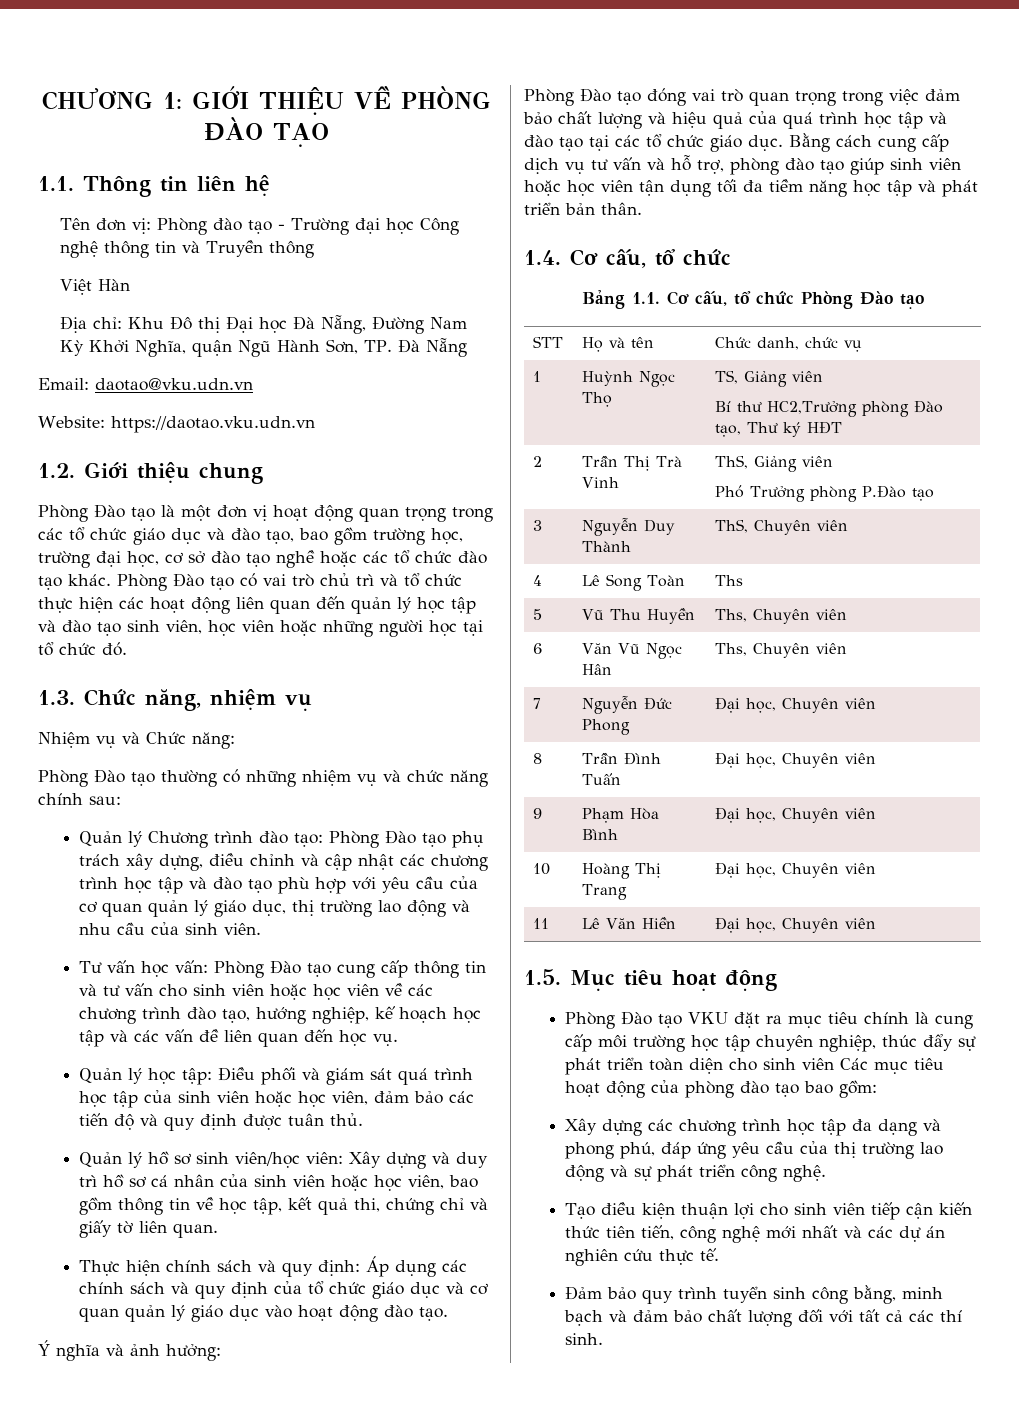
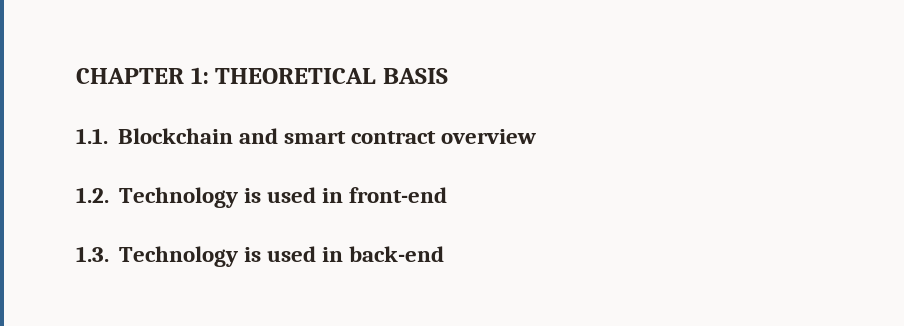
- CHƯƠNG 1: GIỚI THIỆU VỀ PHÒNG ĐÀO TẠO
- 1.1. Thông tin liên hệ
- Tên đơn vị: Phòng đào tạo - Trường đại học Công nghệ thông tin và Truyền thông
- Việt Hàn
- Địa chỉ: Khu Đô thị Đại học Đà Nẵng, Đường Nam Kỳ Khởi Nghĩa, quận Ngũ Hành Sơn, TP. Đà Nẵng
- Email: daotao@vku.udn.vn
- Website: https://daotao.vku.udn.vn
- 1.2. Giới thiệu chung
- Phòng Đào tạo là một đơn vị hoạt động quan trọng trong các tổ chức giáo dục và đào tạo, bao gồm trường học, trường đại học, cơ sở đào tạo nghề hoặc các tổ chức đào tạo khác. Phòng Đào tạo có vai trò chủ trì và tổ chức thực hiện các hoạt động liên quan đến quản lý học tập và đào tạo sinh viên, học viên hoặc những người học tại tổ chức đó.
- 1.3. Chức năng, nhiệm vụ
- Nhiệm vụ và Chức năng:
- Phòng Đào tạo thường có những nhiệm vụ và chức năng chính sau:
- Quản lý Chương trình đào tạo: Phòng Đào tạo phụ trách xây dựng, điều chỉnh và cập nhật các chương trình học tập và đào tạo phù hợp với yêu cầu của cơ quan quản lý giáo dục, thị trường lao động và nhu cầu của sinh viên.
- Tư vấn học vấn: Phòng Đào tạo cung cấp thông tin và tư vấn cho sinh viên hoặc học viên về các chương trình đào tạo, hướng nghiệp, kế hoạch học tập và các vấn đề liên quan đến học vụ.
- Quản lý học tập: Điều phối và giám sát quá trình học tập của sinh viên hoặc học viên, đảm bảo các tiến độ và quy định được tuân thủ.
- Quản lý hồ sơ sinh viên/học viên: Xây dựng và duy trì hồ sơ cá nhân của sinh viên hoặc học viên, bao gồm thông tin về học tập, kết quả thi, chứng chỉ và giấy tờ liên quan.
- Thực hiện chính sách và quy định: Áp dụng các chính sách và quy định của tổ chức giáo dục và cơ quan quản lý giáo dục vào hoạt động đào tạo.
- Ý nghĩa và ảnh hưởng:
- Phòng Đào tạo đóng vai trò quan trọng trong việc đảm bảo chất lượng và hiệu quả của quá trình học tập và đào tạo tại các tổ chức giáo dục. Bằng cách cung cấp dịch vụ tư vấn và hỗ trợ, phòng đào tạo giúp sinh viên hoặc học viên tận dụng tối đa tiềm năng học tập và phát triển bản thân.
- 1.4. Cơ cấu, tổ chức
- Bảng 1.1. Cơ cấu, tổ chức Phòng Đào tạo
- STT | Họ và tên | Chức danh, chức vụ
- 1 | Huỳnh Ngọc Thọ | TS, Giảng viên
- Bí thư HC2,Trưởng phòng Đào tạo, Thư ký HĐT
- 2 | Trần Thị Trà Vinh | ThS, Giảng viên
- Phó Trưởng phòng P.Đào tạo
- 3 | Nguyễn Duy Thành | ThS, Chuyên viên
- 4 | Lê Song Toàn | Ths
- 5 | Vũ Thu Huyền | Ths, Chuyên viên
- 6 | Văn Vũ Ngọc Hân | Ths, Chuyên viên
- 7 | Nguyễn Đức Phong | Đại học, Chuyên viên
- 8 | Trần Đình Tuấn | Đại học, Chuyên viên
- 9 | Phạm Hòa Bình | Đại học, Chuyên viên
- 10 | Hoàng Thị Trang | Đại học, Chuyên viên
- 11 | Lê Văn Hiền | Đại học, Chuyên viên
- 1.5. Mục tiêu hoạt động
- Phòng Đào tạo VKU đặt ra mục tiêu chính là cung cấp môi trường học tập chuyên nghiệp, thúc đẩy sự phát triển toàn diện cho sinh viên Các mục tiêu hoạt động của phòng đào tạo bao gồm:
- Xây dựng các chương trình học tập đa dạng và phong phú, đáp ứng yêu cầu của thị trường lao động và sự phát triển công nghệ.
- Tạo điều kiện thuận lợi cho sinh viên tiếp cận kiến thức tiên tiến, công nghệ mới nhất và các dự án nghiên cứu thực tế.
- Đảm bảo quy trình tuyển sinh công bằng, minh bạch và đảm bảo chất lượng đối với tất cả các thí sinh.
+ CHAPTER 1: THEORETICAL BASIS
+ 1.1. Blockchain and smart contract overview
+ 1.2. Technology is used in front-end
+ 1.3. Technology is used in back-end

